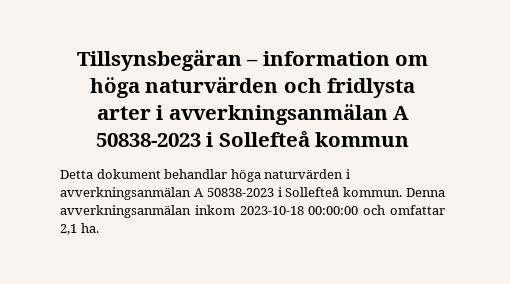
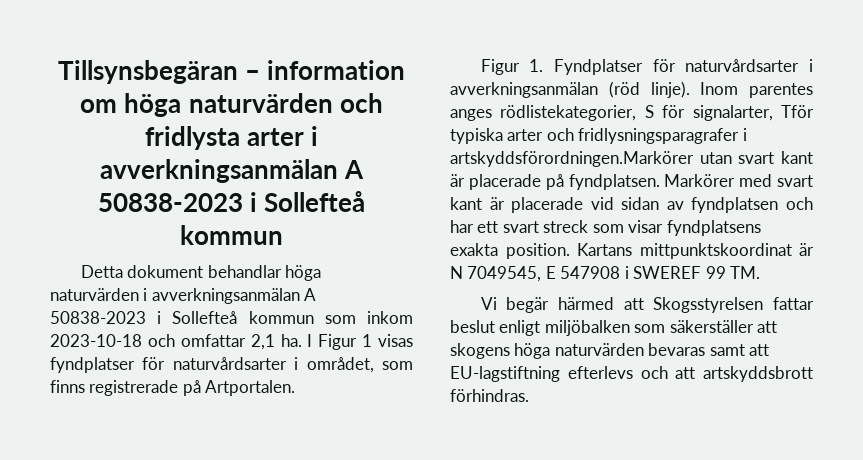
- Detta dokument behandlar höga naturvärden i avverkningsanmälan A 50838-2023 i Sollefteå kommun. Denna avverkningsanmälan inkom 2023-10-18 00:00:00 och omfattar 2,1 ha.
+ Detta dokument behandlar höga naturvärden i avverkningsanmälan A 50838-2023 i Sollefteå kommun som inkom 2023-10-18 och omfattar 2,1 ha.
+ I Figur 1 visas fyndplatser för naturvårdsarter i området, som finns registrerade på Artportalen.
+ Figur 1. Fyndplatser för naturvårdsarter i avverkningsanmälan (röd linje). Inom parentes anges rödlistekategorier, S för signalarter, Tför typiska arter och fridlysningsparagrafer i artskyddsförordningen.Markörer utan svart kant är placerade på fyndplatsen. Markörer med svart kant är placerade vid sidan av fyndplatsen och har ett svart streck som visar fyndplatsens exakta position. Kartans mittpunktskoordinat är N 7049545, E 547908 i SWEREF 99 TM.
+ Vi begär härmed att Skogsstyrelsen fattar beslut enligt miljöbalken som säkerställer att skogens höga naturvärden bevaras samt att EU-lagstiftning efterlevs och att artskyddsbrott förhindras.

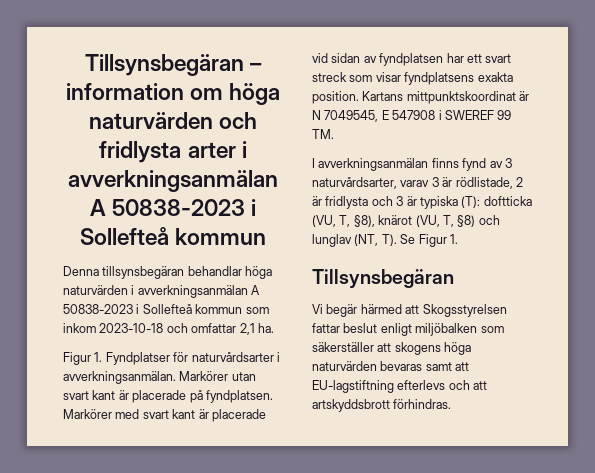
- Detta dokument behandlar höga naturvärden i avverkningsanmälan A 50838-2023 i Sollefteå kommun som inkom 2023-10-18 och omfattar 2,1 ha. I Figur 1 visas fyndplatser för naturvårdsarter i området, som finns registrerade på Artportalen.
+ Denna tillsynsbegäran behandlar höga naturvärden i avverkningsanmälan A 50838-2023 i Sollefteå kommun som inkom 2023-10-18 och omfattar 2,1 ha.
- Figur 1. Fyndplatser för naturvårdsarter i avverkningsanmälan (röd linje). Inom parentes anges rödlistekategorier, S för signalarter, Tför typiska arter och fridlysningsparagrafer i artskyddsförordningen.Markörer utan svart kant är placerade på fyndplatsen.
+ Figur 1. Fyndplatser för naturvårdsarter i avverkningsanmälan. Markörer utan svart kant är placerade på fyndplatsen.
- Markörer med svart kant är placerade vid sidan av fyndplatsen och har ett svart streck som visar fyndplatsens exakta position.
+ Markörer med svart kant är placerade vid sidan av fyndplatsen har ett svart streck som visar fyndplatsens exakta position.
+ I avverkningsanmälan finns fynd av 3 naturvårdsarter, varav 3 är rödlistade, 2 är fridlysta och 3 är typiska (T): doftticka (VU, T, §8), knärot (VU, T, §8) och lunglav (NT, T). Se Figur 1.
+ Tillsynsbegäran

